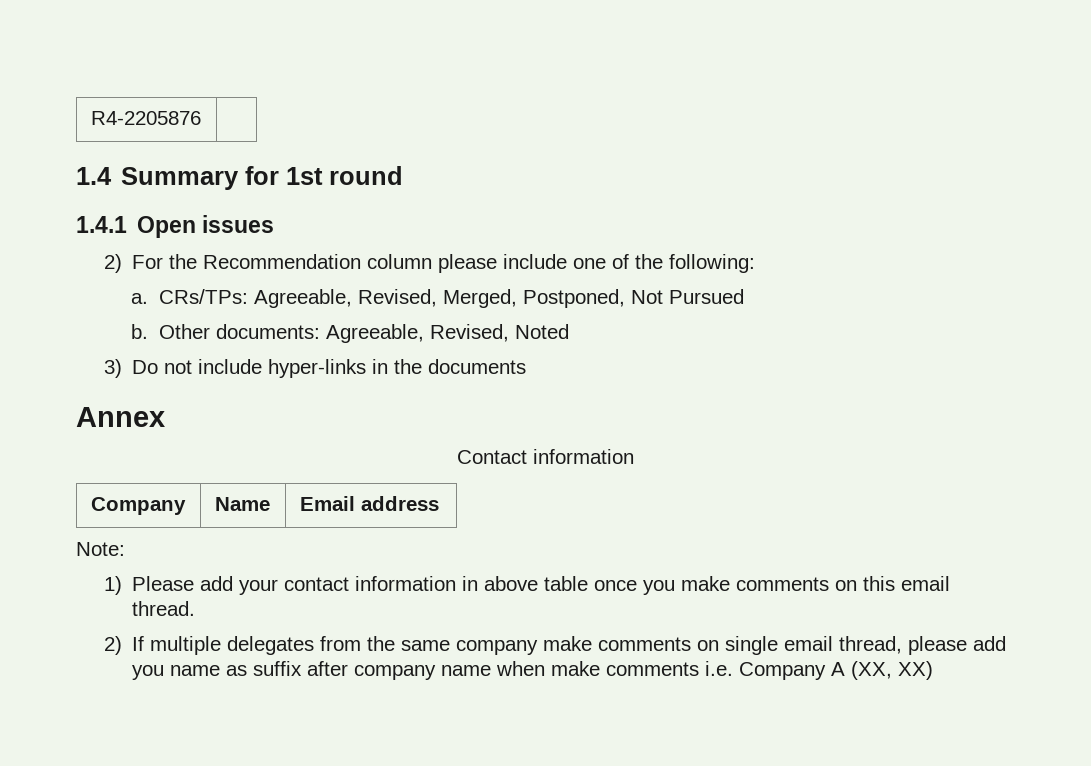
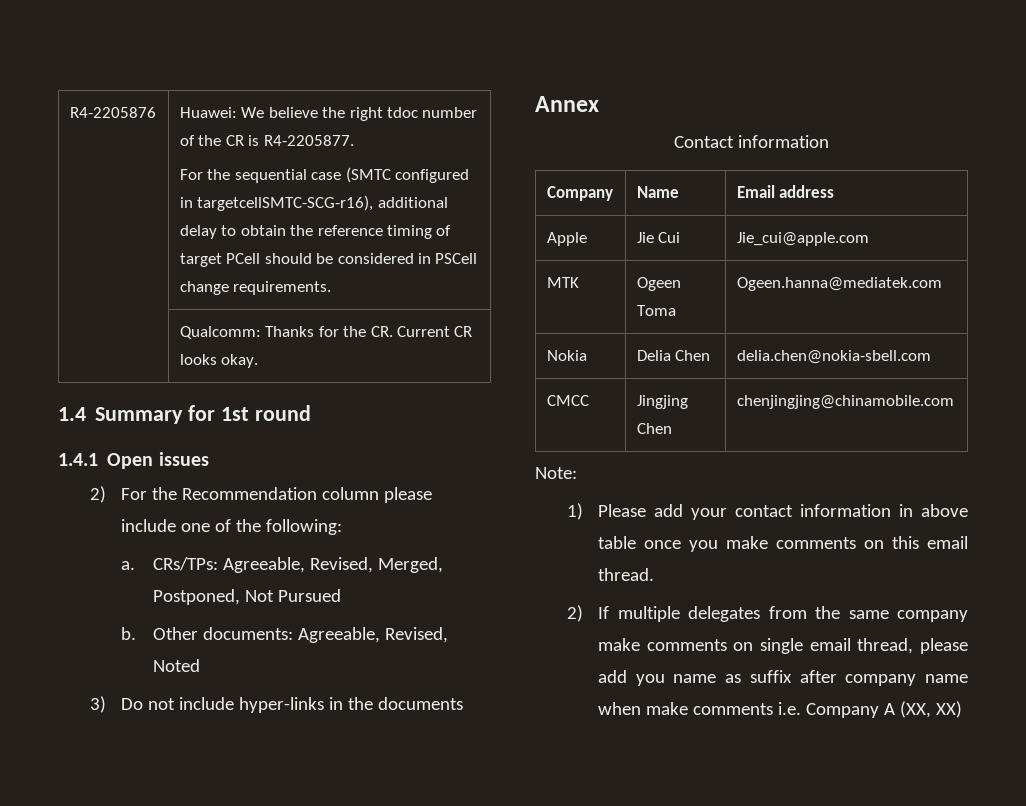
- R4-2205876 |
+ R4-2205876 | Huawei: We believe the right tdoc number of the CR is R4-2205877.
+ For the sequential case (SMTC configured in targetcellSMTC-SCG-r16), additional delay to obtain the reference timing of target PCell should be considered in PSCell change requirements.
+ | Qualcomm: Thanks for the CR. Current CR looks okay.
+ Apple | Jie Cui | Jie_cui@apple.com
+ MTK | Ogeen Toma | Ogeen.hanna@mediatek.com
+ Nokia | Delia Chen | delia.chen@nokia-sbell.com
+ CMCC | Jingjing Chen | chenjingjing@chinamobile.com

